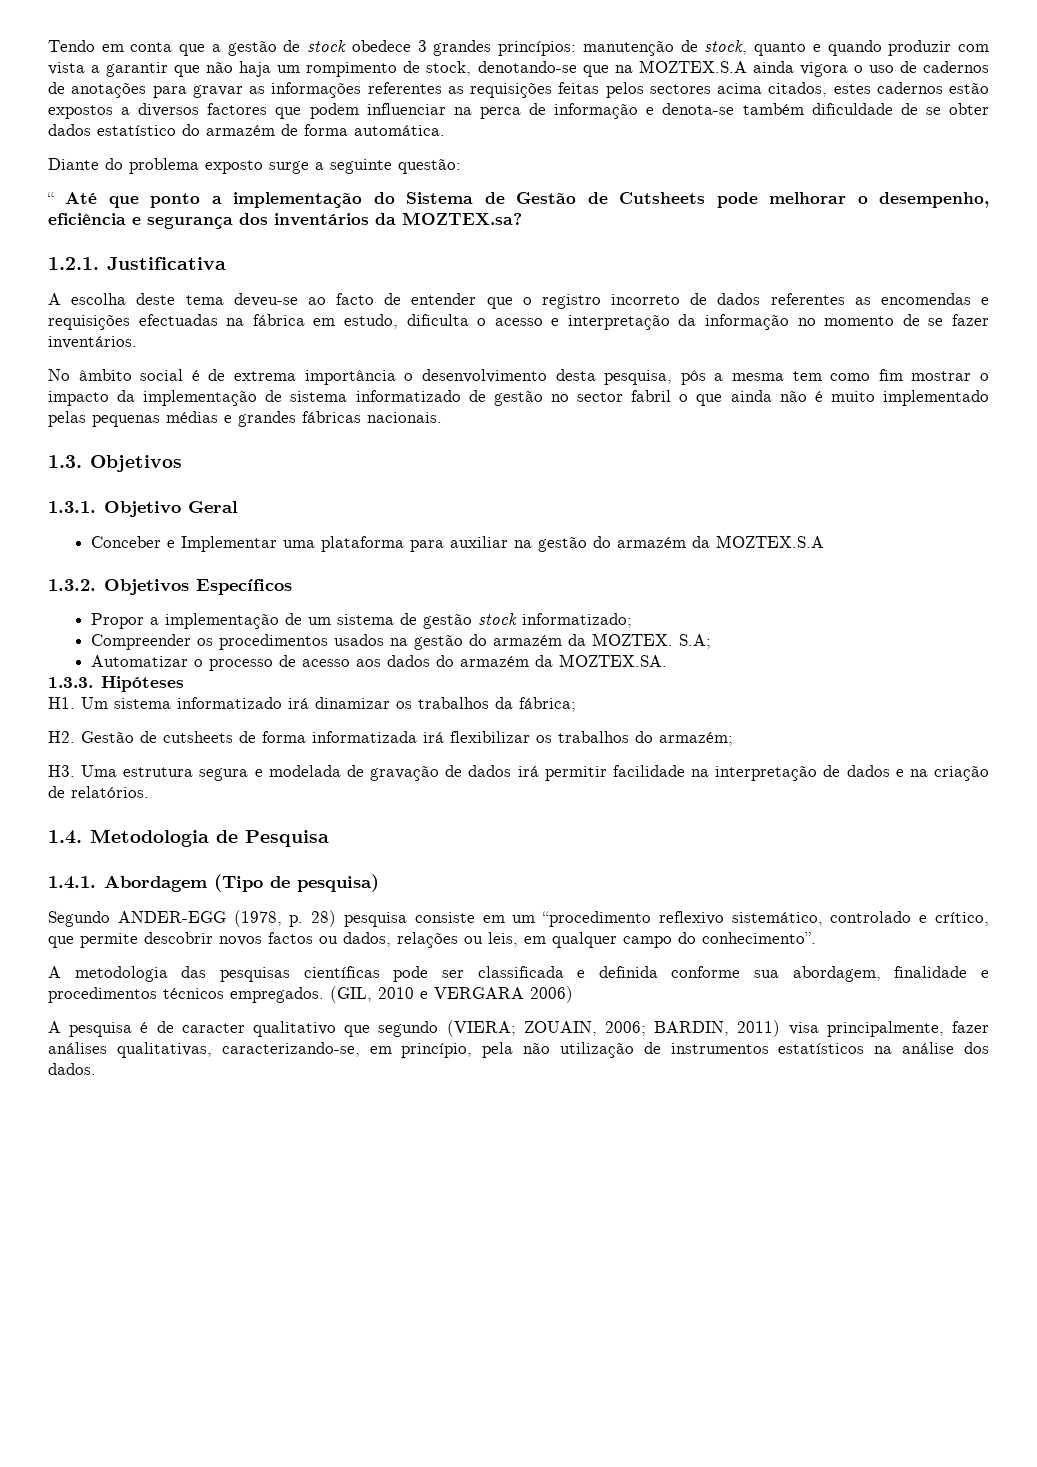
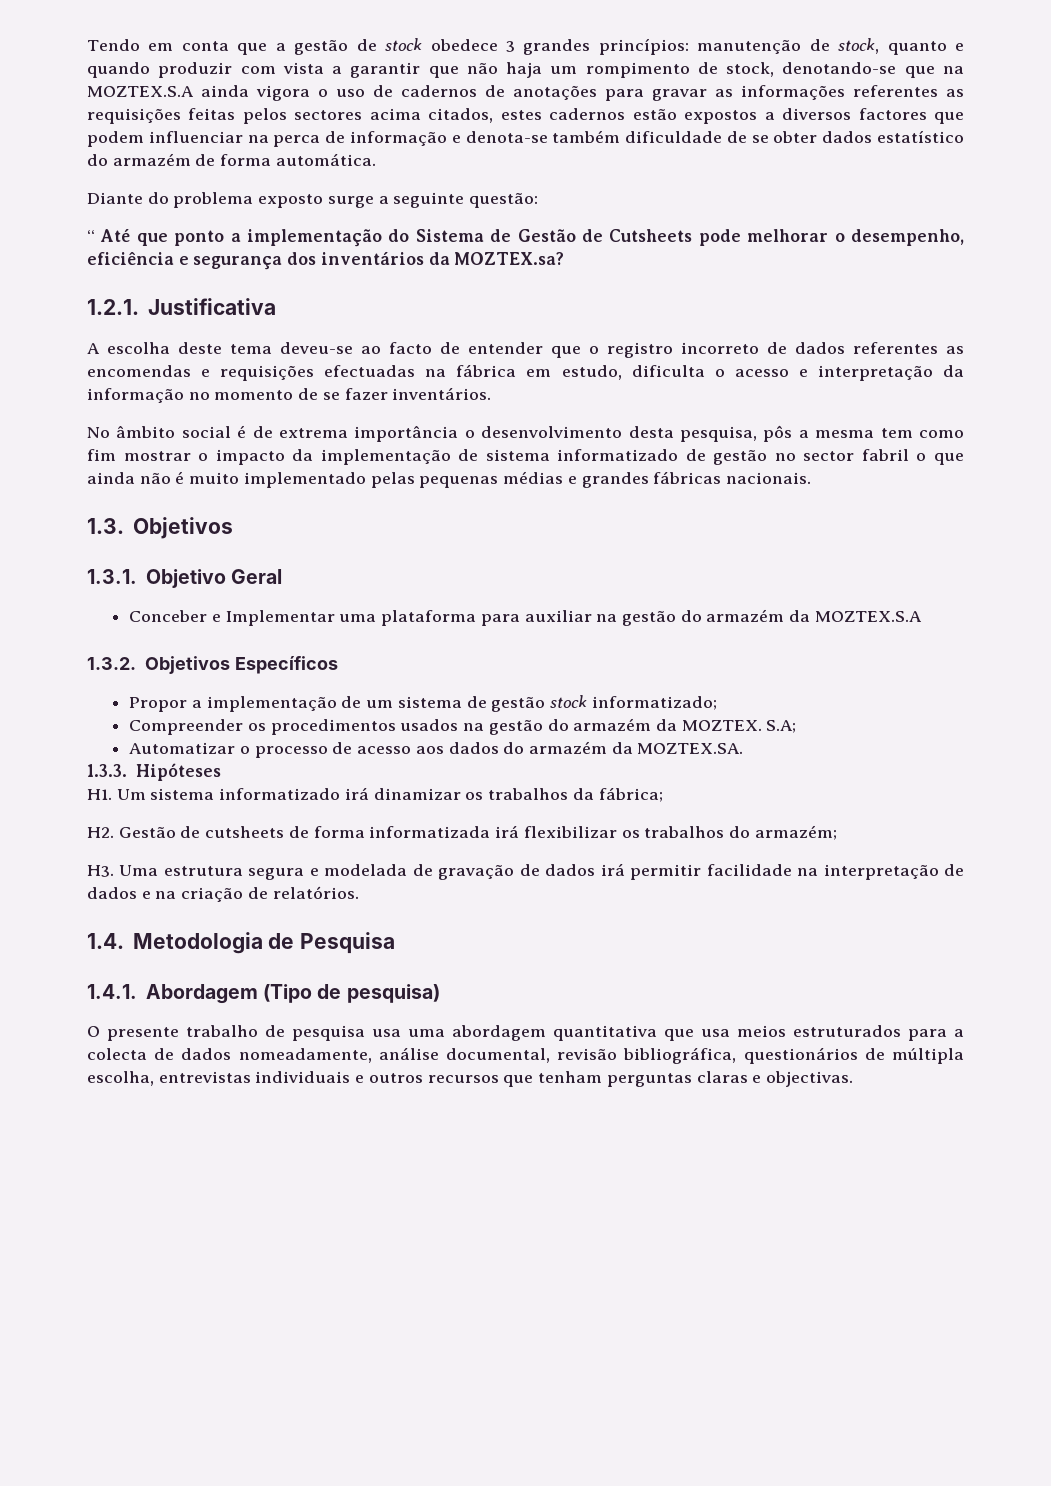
- Segundo ANDER-EGG (1978, p. 28) pesquisa consiste em um “procedimento reflexivo sistemático, controlado e crítico, que permite descobrir novos factos ou dados, relações ou leis, em qualquer campo do conhecimento”.
- A metodologia das pesquisas científicas pode ser classificada e definida conforme sua abordagem, finalidade e procedimentos técnicos empregados. (GIL, 2010 e VERGARA 2006)
- A pesquisa é de caracter qualitativo que segundo (VIERA; ZOUAIN, 2006; BARDIN, 2011) visa principalmente, fazer análises qualitativas, caracterizando-se, em princípio, pela não utilização de instrumentos estatísticos na análise dos dados.
+ O presente trabalho de pesquisa usa uma abordagem quantitativa que usa meios estruturados para a colecta de dados nomeadamente, análise documental, revisão bibliográfica, questionários de múltipla escolha, entrevistas individuais e outros recursos que tenham perguntas claras e objectivas.

